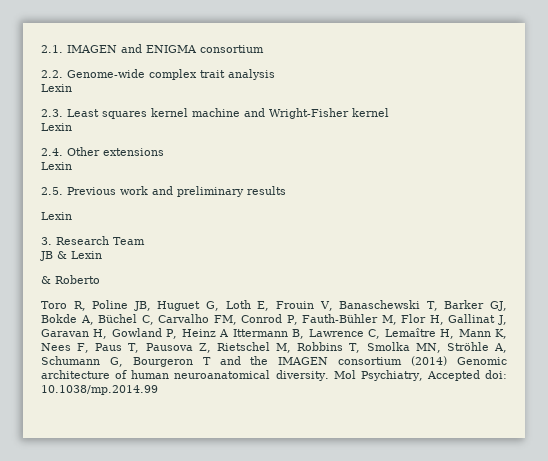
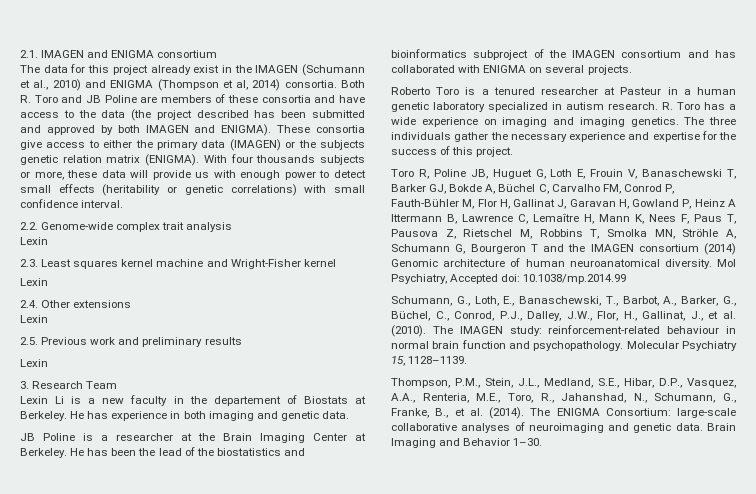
+ The data for this project already exist in the IMAGEN (Schumann et al., 2010) and ENIGMA (Thompson et al, 2014) consortia. Both R. Toro and JB Poline are members of these consortia and have access to the data (the project described has been submitted and approved by both IMAGEN and ENIGMA). These consortia give access to either the primary data (IMAGEN) or the subjects genetic relation matrix (ENIGMA). With four thousands subjects or more, these data will provide us with enough power to detect small effects (heritability or genetic correlations) with small confidence interval.
- JB & Lexin
- & Roberto
+ Lexin Li is a new faculty in the departement of Biostats at Berkeley. He has experience in both imaging and genetic data.
+ JB Poline is a researcher at the Brain Imaging Center at Berkeley. He has been the lead of the biostatistics and bioinformatics subproject of the IMAGEN consortium and has collaborated with ENIGMA on several projects.
+ Roberto Toro is a tenured researcher at Pasteur in a human genetic laboratory specialized in autism research. R. Toro has a wide experience on imaging and imaging genetics. The three individuals gather the necessary experience and expertise for the success of this project.
+ Schumann, G., Loth, E., Banaschewski, T., Barbot, A., Barker, G., Büchel, C., Conrod, P.J., Dalley, J.W., Flor, H., Gallinat, J., et al. (2010). The IMAGEN study: reinforcement-related behaviour in normal brain function and psychopathology. Molecular Psychiatry 15, 1128–1139.
+ Thompson, P.M., Stein, J.L., Medland, S.E., Hibar, D.P., Vasquez, A.A., Renteria, M.E., Toro, R., Jahanshad, N., Schumann, G., Franke, B., et al. (2014). The ENIGMA Consortium: large-scale collaborative analyses of neuroimaging and genetic data. Brain Imaging and Behavior 1–30.

